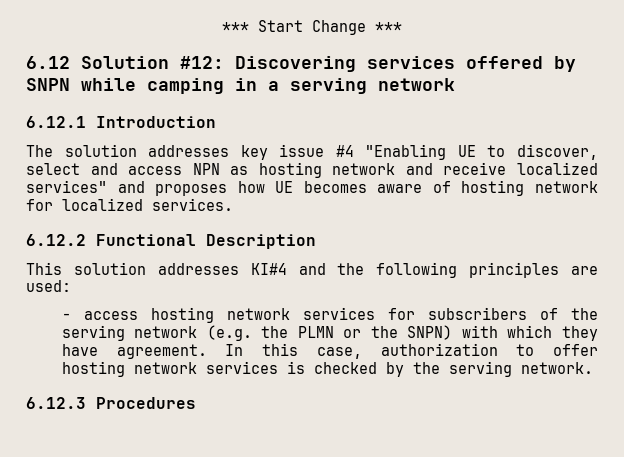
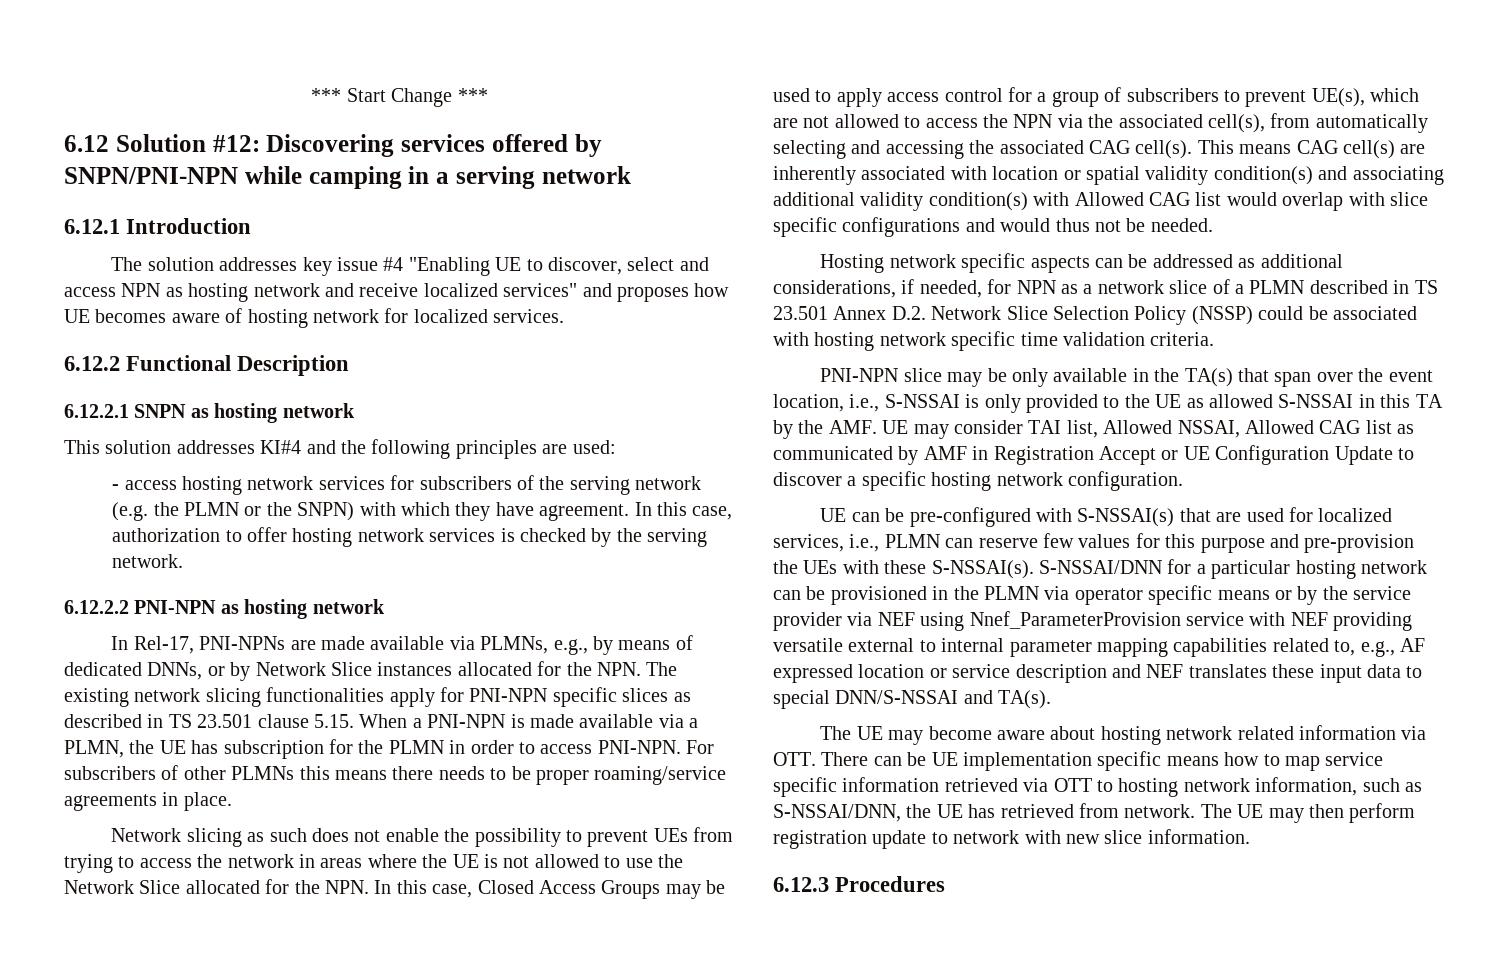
- 6.12 Solution #12: Discovering services offered by SNPN while camping in a serving network
+ 6.12 Solution #12: Discovering services offered by SNPN/PNI-NPN while camping in a serving network
+ 6.12.2.1 SNPN as hosting network
+ 6.12.2.2 PNI-NPN as hosting network
+ In Rel-17, PNI-NPNs are made available via PLMNs, e.g., by means of dedicated DNNs, or by Network Slice instances allocated for the NPN. The existing network slicing functionalities apply for PNI-NPN specific slices as described in TS 23.501 clause 5.15. When a PNI-NPN is made available via a PLMN, the UE has subscription for the PLMN in order to access PNI-NPN. For subscribers of other PLMNs this means there needs to be proper roaming/service agreements in place.
+ Network slicing as such does not enable the possibility to prevent UEs from trying to access the network in areas where the UE is not allowed to use the Network Slice allocated for the NPN. In this case, Closed Access Groups may be used to apply access control for a group of subscribers to prevent UE(s), which are not allowed to access the NPN via the associated cell(s), from automatically selecting and accessing the associated CAG cell(s). This means CAG cell(s) are inherently associated with location or spatial validity condition(s) and associating additional validity condition(s) with Allowed CAG list would overlap with slice specific configurations and would thus not be needed.
+ Hosting network specific aspects can be addressed as additional considerations, if needed, for NPN as a network slice of a PLMN described in TS 23.501 Annex D.2. Network Slice Selection Policy (NSSP) could be associated with hosting network specific time validation criteria.
+ PNI-NPN slice may be only available in the TA(s) that span over the event location, i.e., S-NSSAI is only provided to the UE as allowed S-NSSAI in this TA by the AMF. UE may consider TAI list, Allowed NSSAI, Allowed CAG list as communicated by AMF in Registration Accept or UE Configuration Update to discover a specific hosting network configuration.
+ UE can be pre-configured with S-NSSAI(s) that are used for localized services, i.e., PLMN can reserve few values for this purpose and pre-provision the UEs with these S-NSSAI(s). S-NSSAI/DNN for a particular hosting network can be provisioned in the PLMN via operator specific means or by the service provider via NEF using Nnef_ParameterProvision service with NEF providing versatile external to internal parameter mapping capabilities related to, e.g., AF expressed location or service description and NEF translates these input data to special DNN/S-NSSAI and TA(s).
+ The UE may become aware about hosting network related information via OTT. There can be UE implementation specific means how to map service specific information retrieved via OTT to hosting network information, such as S-NSSAI/DNN, the UE has retrieved from network. The UE may then perform registration update to network with new slice information.

